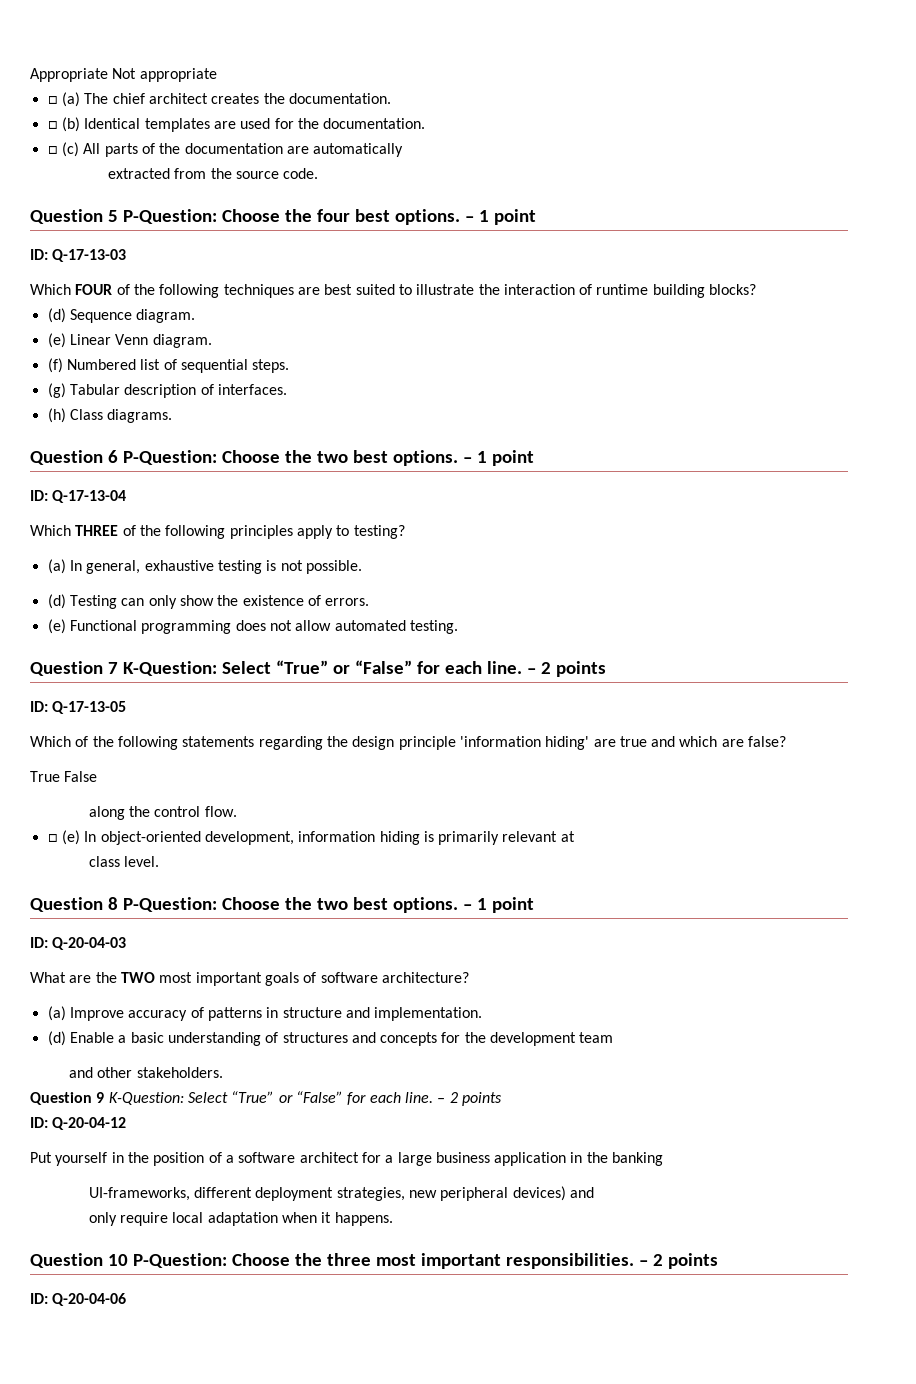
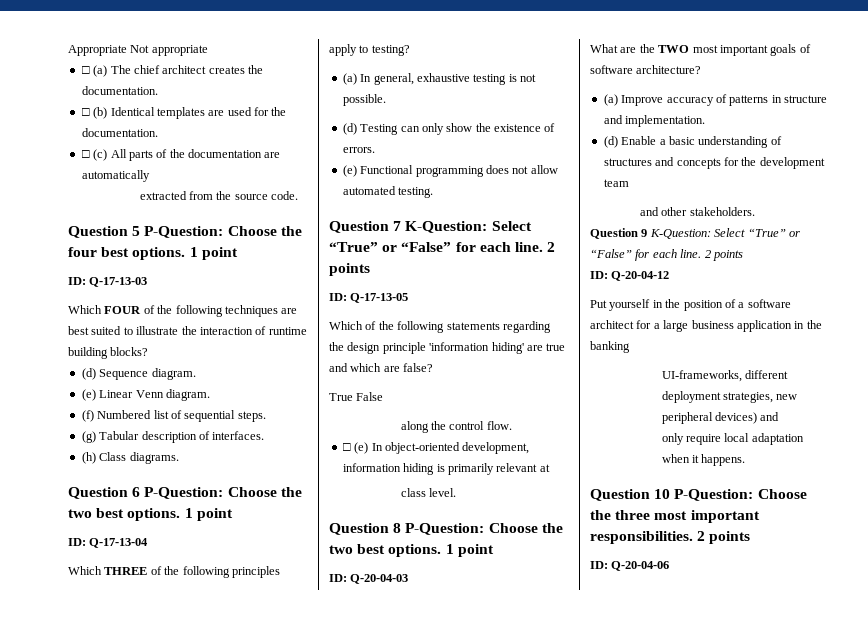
- Question 5 P-Question: Choose the four best options. – 1 point
+ Question 5 P-Question: Choose the four best options. 1 point
- Question 6 P-Question: Choose the two best options. – 1 point
+ Question 6 P-Question: Choose the two best options. 1 point
- Question 7 K-Question: Select “True” or “False” for each line. – 2 points
+ Question 7 K-Question: Select “True” or “False” for each line. 2 points
- Question 8 P-Question: Choose the two best options. – 1 point
+ Question 8 P-Question: Choose the two best options. 1 point
- Question 9 K-Question: Select “True” or “False” for each line. – 2 points
+ Question 9 K-Question: Select “True” or “False” for each line. 2 points
- Question 10 P-Question: Choose the three most important responsibilities. – 2 points
+ Question 10 P-Question: Choose the three most important responsibilities. 2 points

